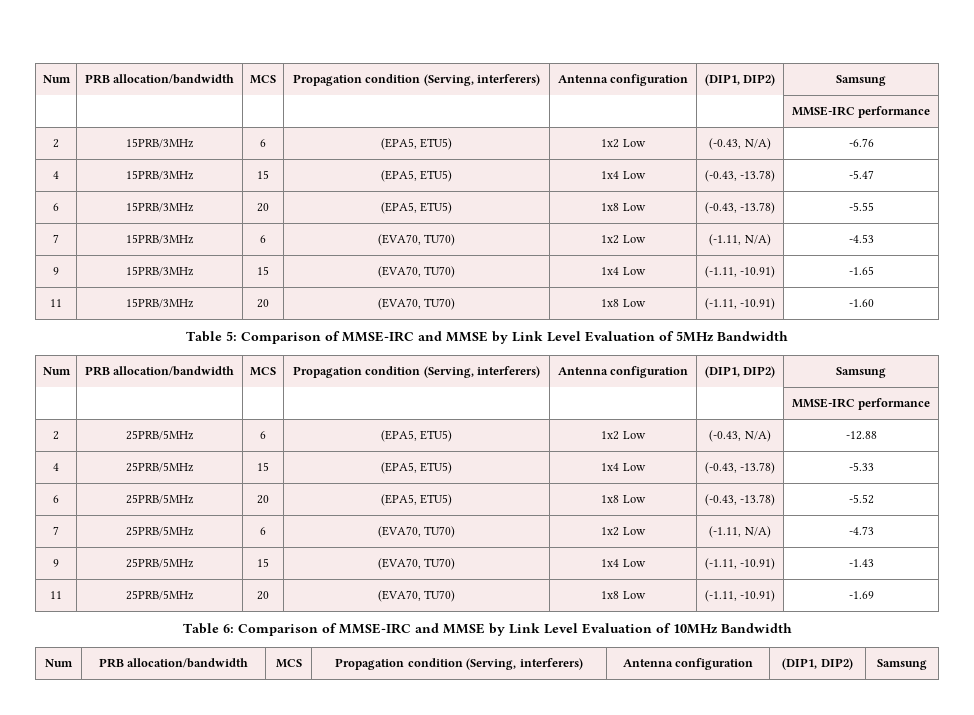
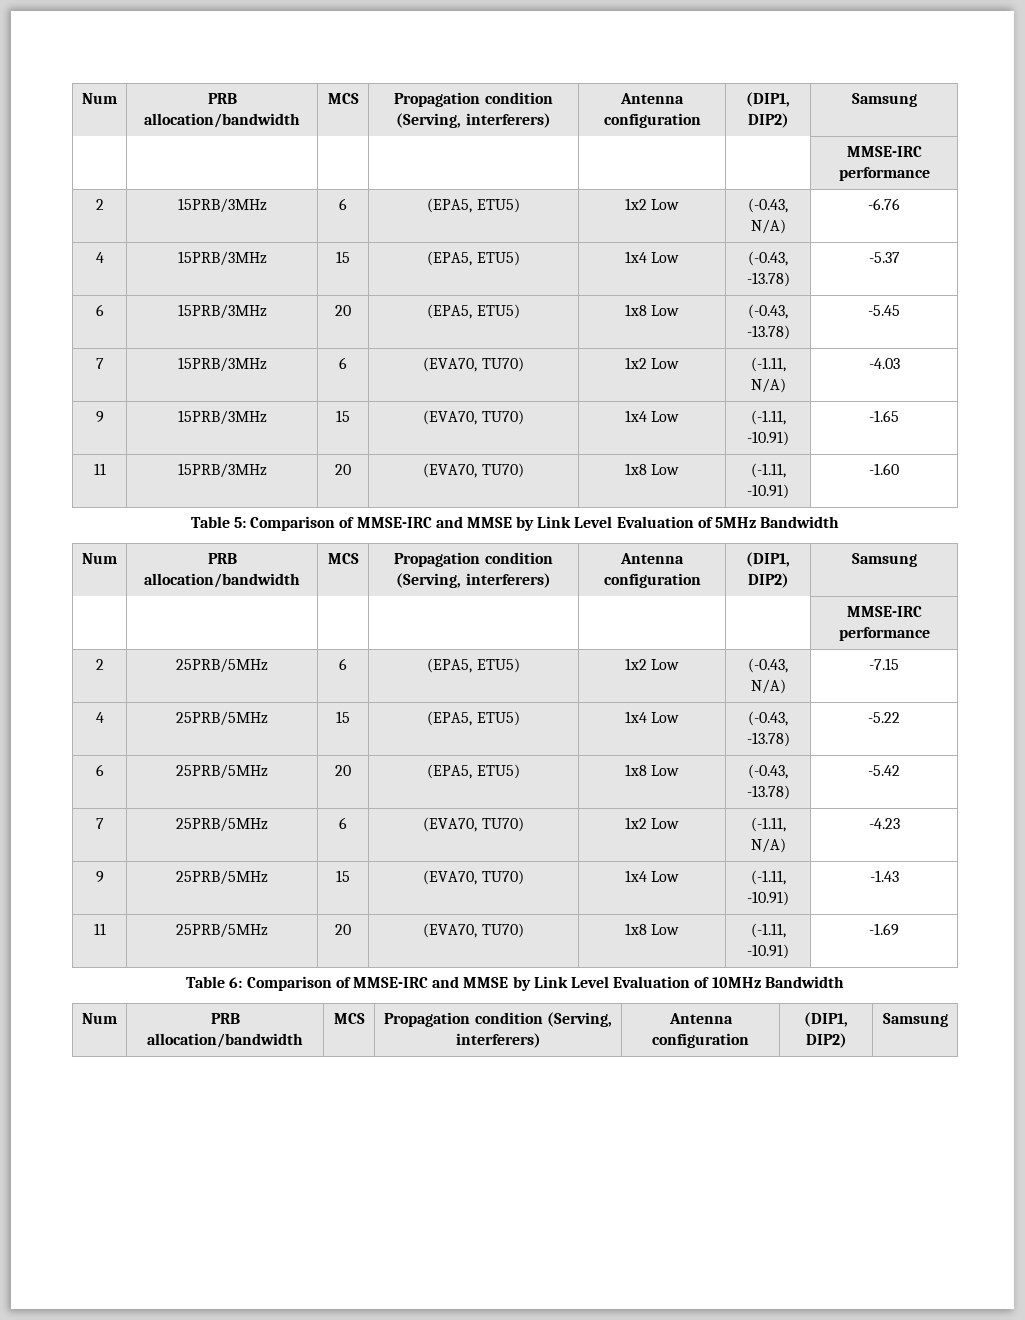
- 4 | 15PRB/3MHz | 15 | (EPA5, ETU5) | 1x4 Low | (-0.43, -13.78) | -5.47
+ 4 | 15PRB/3MHz | 15 | (EPA5, ETU5) | 1x4 Low | (-0.43, -13.78) | -5.37
- 6 | 15PRB/3MHz | 20 | (EPA5, ETU5) | 1x8 Low | (-0.43, -13.78) | -5.55
+ 6 | 15PRB/3MHz | 20 | (EPA5, ETU5) | 1x8 Low | (-0.43, -13.78) | -5.45
- 7 | 15PRB/3MHz | 6 | (EVA70, TU70) | 1x2 Low | (-1.11, N/A) | -4.53
+ 7 | 15PRB/3MHz | 6 | (EVA70, TU70) | 1x2 Low | (-1.11, N/A) | -4.03
- 2 | 25PRB/5MHz | 6 | (EPA5, ETU5) | 1x2 Low | (-0.43, N/A) | -12.88
+ 2 | 25PRB/5MHz | 6 | (EPA5, ETU5) | 1x2 Low | (-0.43, N/A) | -7.15
- 4 | 25PRB/5MHz | 15 | (EPA5, ETU5) | 1x4 Low | (-0.43, -13.78) | -5.33
+ 4 | 25PRB/5MHz | 15 | (EPA5, ETU5) | 1x4 Low | (-0.43, -13.78) | -5.22
- 6 | 25PRB/5MHz | 20 | (EPA5, ETU5) | 1x8 Low | (-0.43, -13.78) | -5.52
+ 6 | 25PRB/5MHz | 20 | (EPA5, ETU5) | 1x8 Low | (-0.43, -13.78) | -5.42
- 7 | 25PRB/5MHz | 6 | (EVA70, TU70) | 1x2 Low | (-1.11, N/A) | -4.73
+ 7 | 25PRB/5MHz | 6 | (EVA70, TU70) | 1x2 Low | (-1.11, N/A) | -4.23

